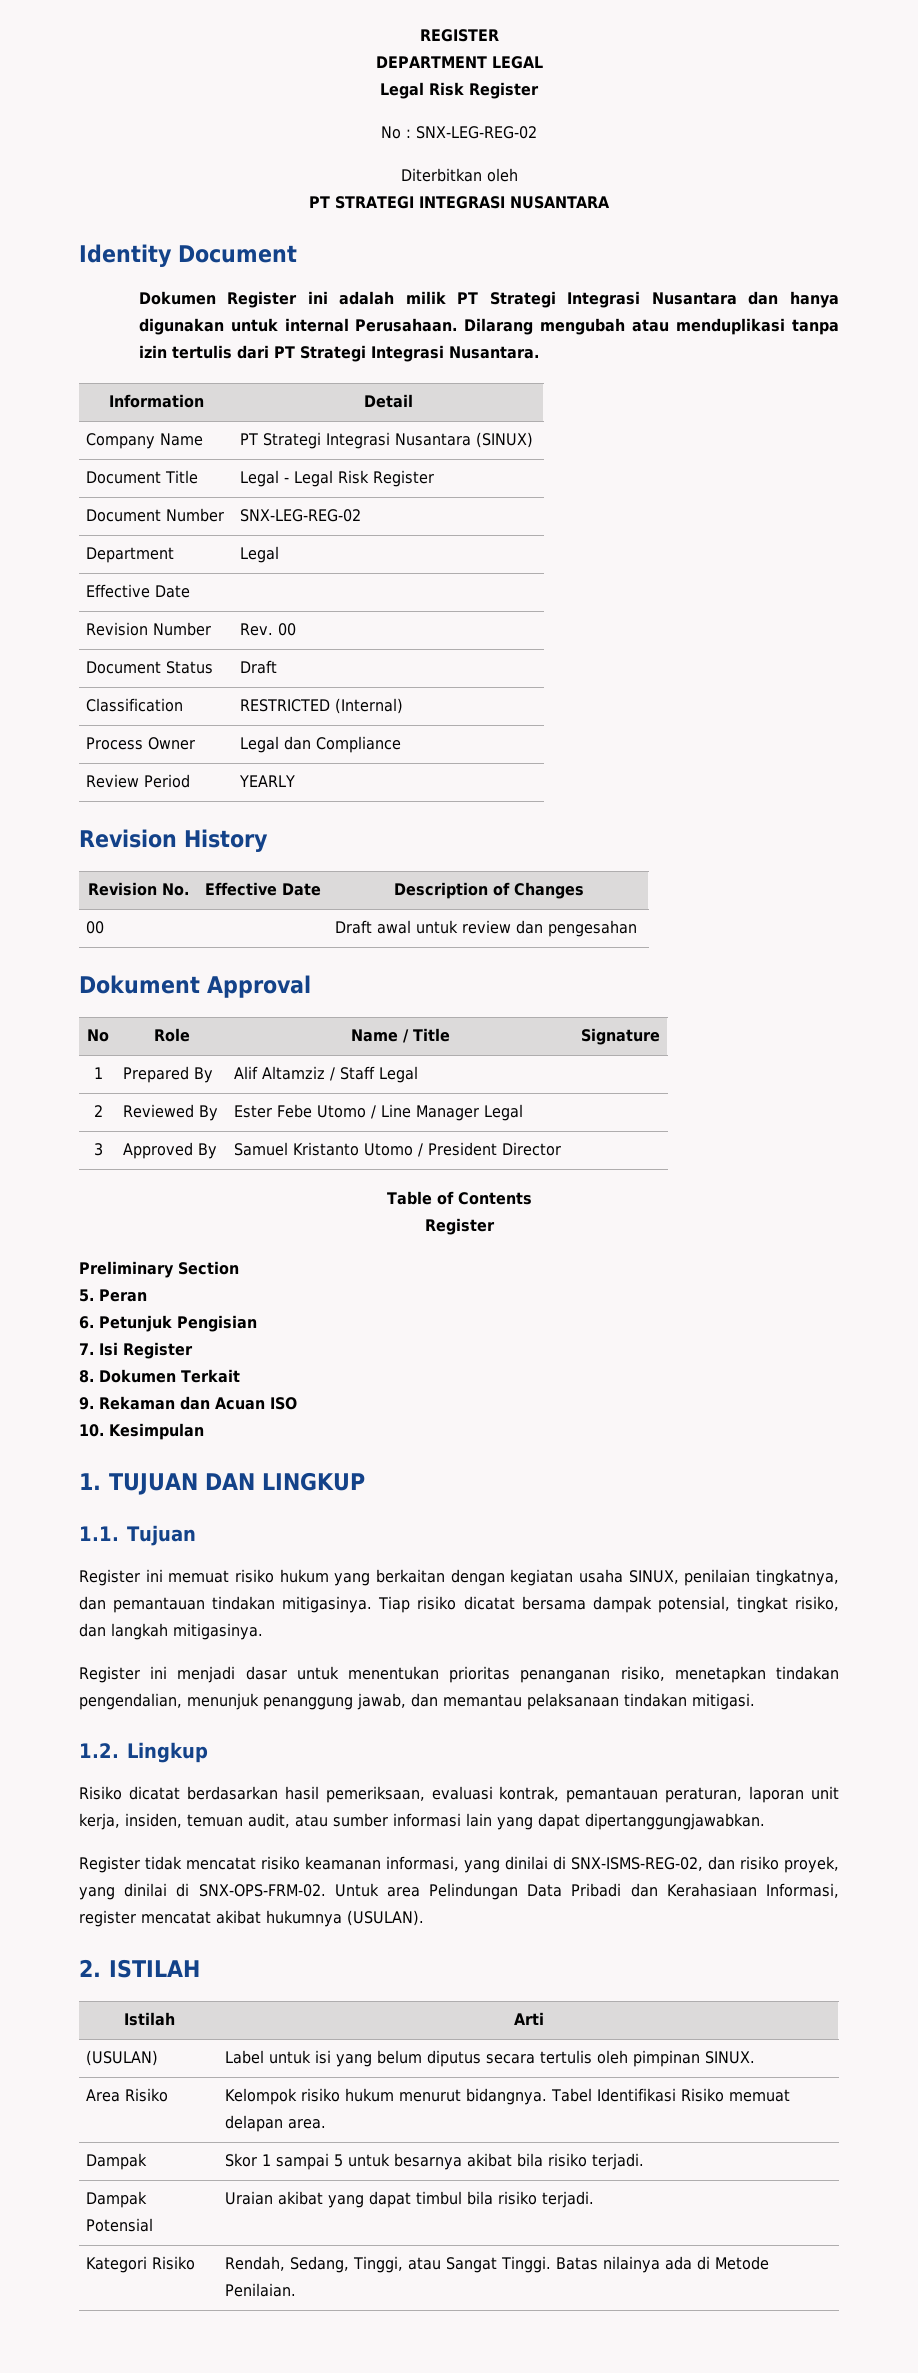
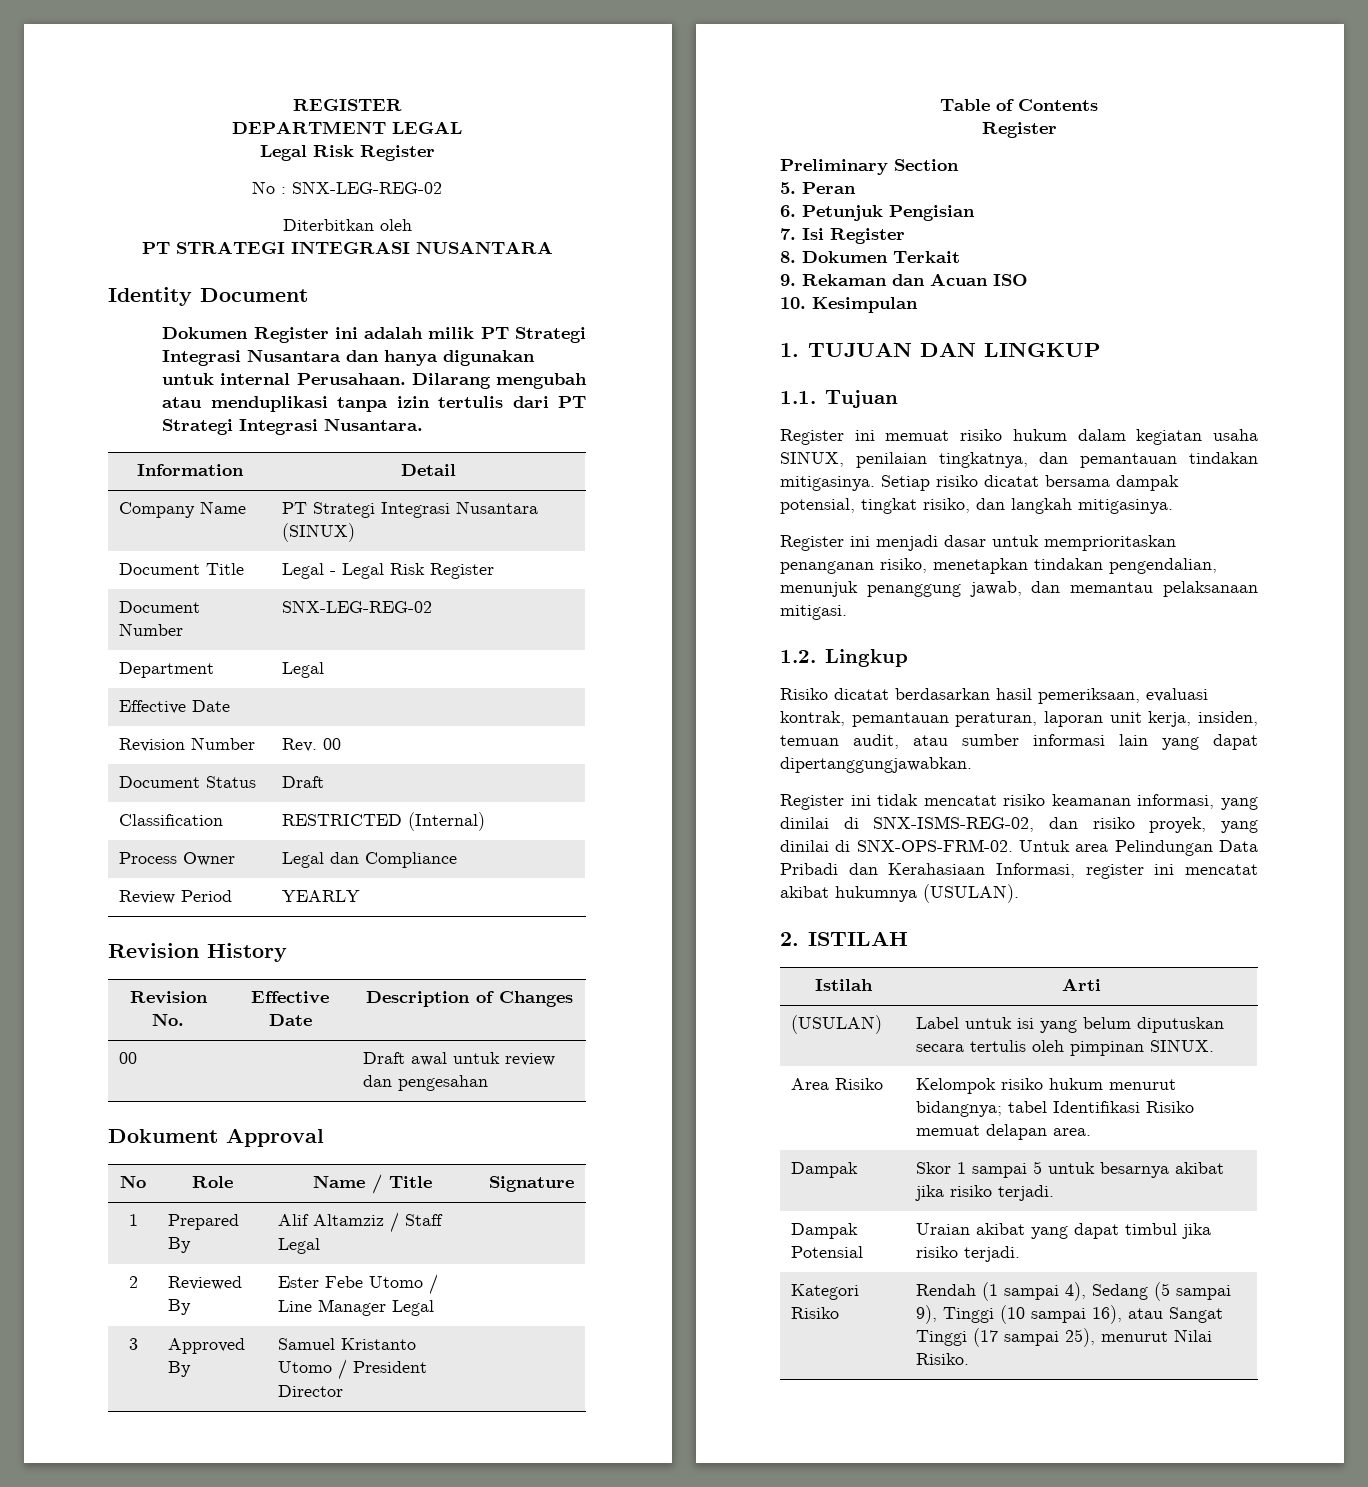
- Register ini memuat risiko hukum yang berkaitan dengan kegiatan usaha SINUX, penilaian tingkatnya, dan pemantauan tindakan mitigasinya.
+ Register ini memuat risiko hukum dalam kegiatan usaha SINUX, penilaian tingkatnya, dan pemantauan tindakan mitigasinya.
- Tiap risiko dicatat bersama dampak potensial, tingkat risiko, dan langkah mitigasinya.
+ Setiap risiko dicatat bersama dampak potensial, tingkat risiko, dan langkah mitigasinya.
- Register ini menjadi dasar untuk menentukan prioritas penanganan risiko, menetapkan tindakan pengendalian, menunjuk penanggung jawab, dan memantau pelaksanaan tindakan mitigasi.
+ Register ini menjadi dasar untuk memprioritaskan penanganan risiko, menetapkan tindakan pengendalian, menunjuk penanggung jawab, dan memantau pelaksanaan mitigasi.
- Register tidak mencatat risiko keamanan informasi, yang dinilai di SNX-ISMS-REG-02, dan risiko proyek, yang dinilai di SNX-OPS-FRM-02.
+ Register ini tidak mencatat risiko keamanan informasi, yang dinilai di SNX-ISMS-REG-02, dan risiko proyek, yang dinilai di SNX-OPS-FRM-02.
- Untuk area Pelindungan Data Pribadi dan Kerahasiaan Informasi, register mencatat akibat hukumnya (USULAN).
+ Untuk area Pelindungan Data Pribadi dan Kerahasiaan Informasi, register ini mencatat akibat hukumnya (USULAN).
- (USULAN) | Label untuk isi yang belum diputus secara tertulis oleh pimpinan SINUX.
+ (USULAN) | Label untuk isi yang belum diputuskan secara tertulis oleh pimpinan SINUX.
- Area Risiko | Kelompok risiko hukum menurut bidangnya. Tabel Identifikasi Risiko memuat delapan area.
+ Area Risiko | Kelompok risiko hukum menurut bidangnya; tabel Identifikasi Risiko memuat delapan area.
- Dampak | Skor 1 sampai 5 untuk besarnya akibat bila risiko terjadi.
+ Dampak | Skor 1 sampai 5 untuk besarnya akibat jika risiko terjadi.
- Dampak Potensial | Uraian akibat yang dapat timbul bila risiko terjadi.
+ Dampak Potensial | Uraian akibat yang dapat timbul jika risiko terjadi.
- Kategori Risiko | Rendah, Sedang, Tinggi, atau Sangat Tinggi. Batas nilainya ada di Metode Penilaian.
+ Kategori Risiko | Rendah (1 sampai 4), Sedang (5 sampai 9), Tinggi (10 sampai 16), atau Sangat Tinggi (17 sampai 25), menurut Nilai Risiko.

